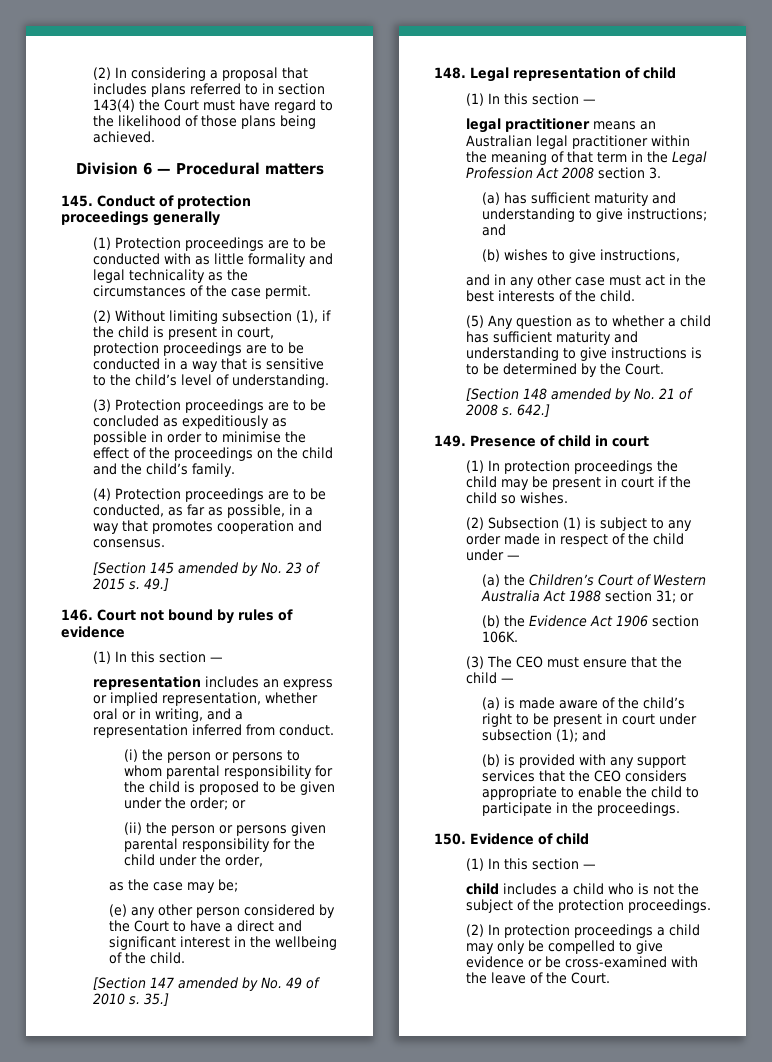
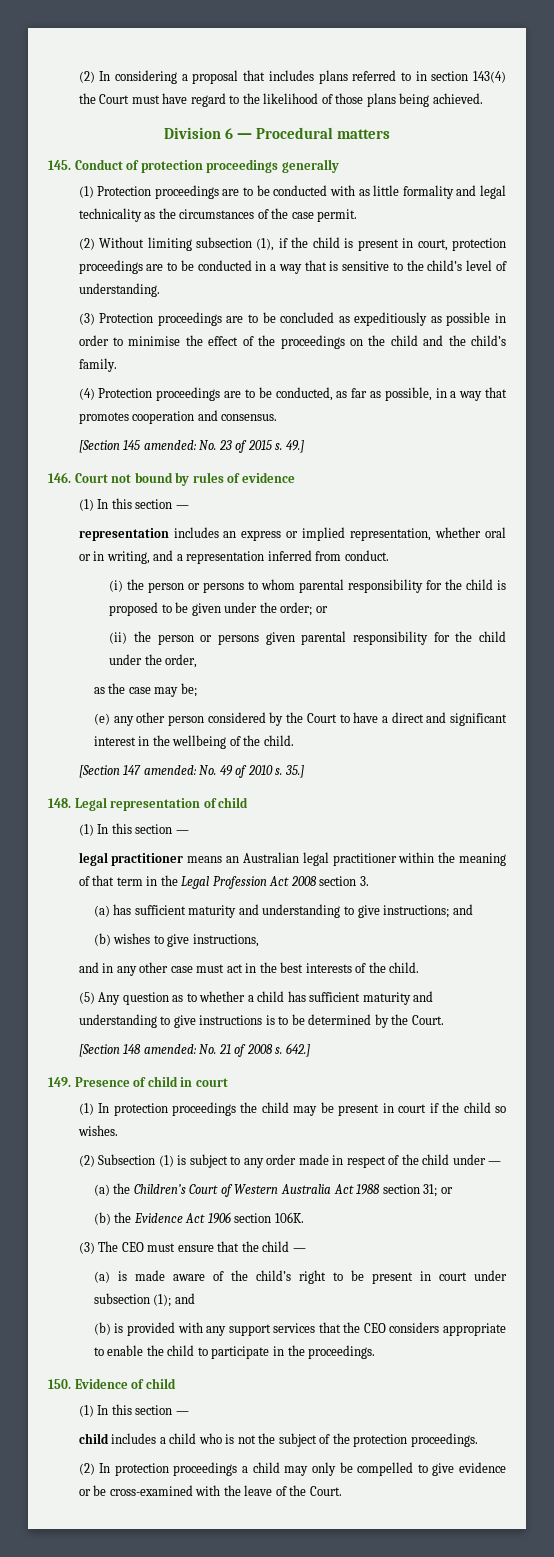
- [Section 145 amended by No. 23 of 2015 s.
+ [Section 145 amended: No. 23 of 2015 s.
- [Section 147 amended by No. 49 of 2010 s.
+ [Section 147 amended: No. 49 of 2010 s.
- [Section 148 amended by No. 21 of 2008 s.
+ [Section 148 amended: No. 21 of 2008 s.

